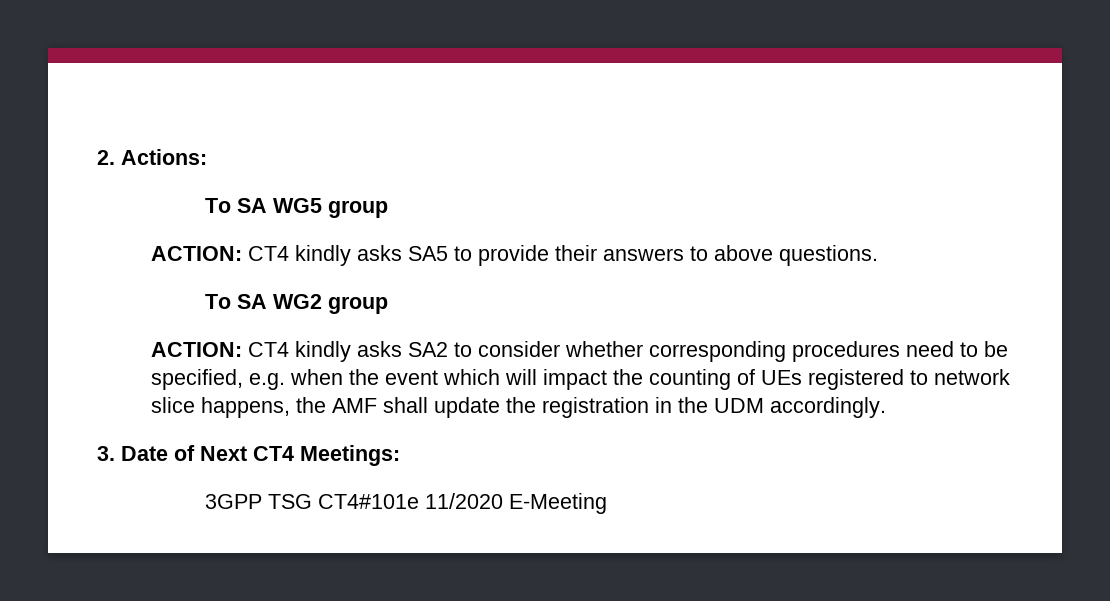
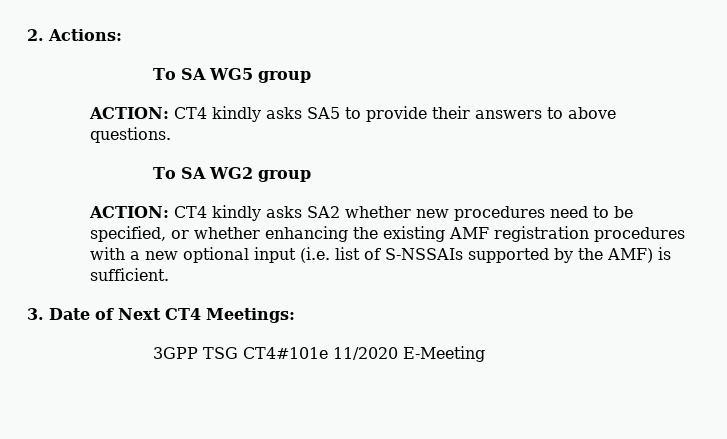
- ACTION: CT4 kindly asks SA2 to consider whether corresponding procedures need to be specified, e.g. when the event which will impact the counting of UEs registered to network slice happens, the AMF shall update the registration in the UDM accordingly.
+ ACTION: CT4 kindly asks SA2 whether new procedures need to be specified, or whether enhancing the existing AMF registration procedures with a new optional input (i.e. list of S-NSSAIs supported by the AMF) is sufficient.

